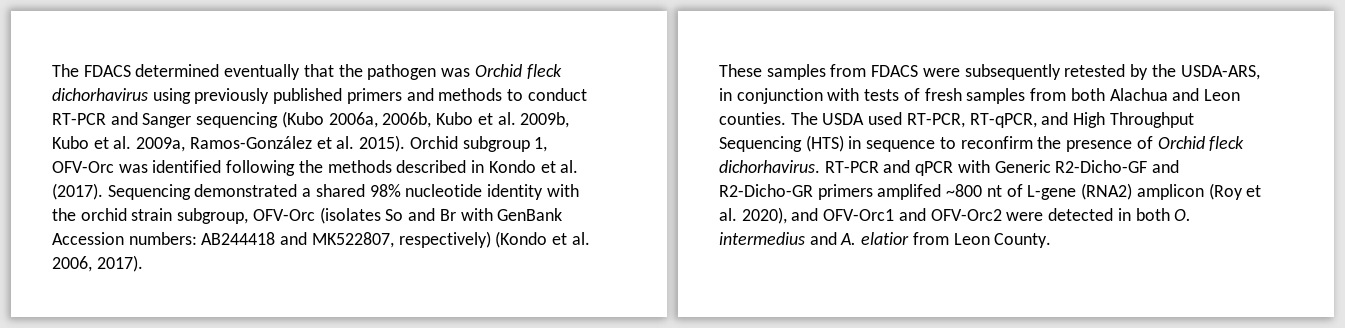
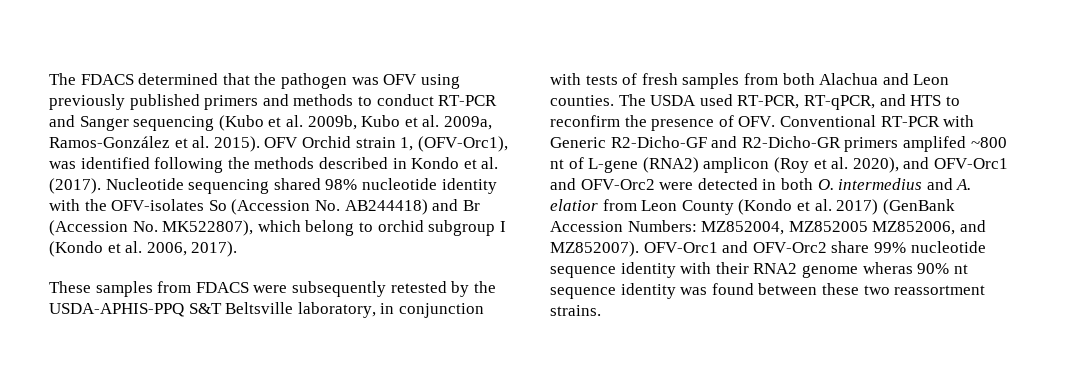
- The FDACS determined eventually that the pathogen was Orchid fleck dichorhavirus using previously published primers and methods to conduct RT-PCR and Sanger sequencing (Kubo 2006a, 2006b, Kubo et al. 2009b, Kubo et al. 2009a, Ramos-González et al. 2015).
+ The FDACS determined that the pathogen was OFV using previously published primers and methods to conduct RT-PCR and Sanger sequencing (Kubo et al. 2009b, Kubo et al. 2009a, Ramos-González et al. 2015).
- Orchid subgroup 1, OFV-Orc was identified following the methods described in Kondo et al. (2017).
+ OFV Orchid strain 1, (OFV-Orc1), was identified following the methods described in Kondo et al. (2017).
- Sequencing demonstrated a shared 98% nucleotide identity with the orchid strain subgroup, OFV-Orc (isolates So and Br with GenBank Accession numbers: AB244418 and MK522807, respectively) (Kondo et al. 2006, 2017).
+ Nucleotide sequencing shared 98% nucleotide identity with the OFV-isolates So (Accession No. AB244418) and Br (Accession No. MK522807), which belong to orchid subgroup I (Kondo et al. 2006, 2017).
- These samples from FDACS were subsequently retested by the USDA-ARS, in conjunction with tests of fresh samples from both Alachua and Leon counties.
+ These samples from FDACS were subsequently retested by the USDA-APHIS-PPQ S&T Beltsville laboratory, in conjunction with tests of fresh samples from both Alachua and Leon counties.
- The USDA used RT-PCR, RT-qPCR, and High Throughput Sequencing (HTS) in sequence to reconfirm the presence of Orchid fleck dichorhavirus. RT-PCR and qPCR with Generic R2-Dicho-GF and R2-Dicho-GR primers amplifed ~800 nt of L-gene (RNA2) amplicon (Roy et al. 2020), and OFV-Orc1 and OFV-Orc2 were detected in both O. intermedius and A. elatior from Leon County.
+ The USDA used RT-PCR, RT-qPCR, and HTS to reconfirm the presence of OFV. Conventional RT-PCR with Generic R2-Dicho-GF and R2-Dicho-GR primers amplifed ~800 nt of L-gene (RNA2) amplicon (Roy et al. 2020), and OFV-Orc1 and OFV-Orc2 were detected in both O. intermedius and A. elatior from Leon County (Kondo et al. 2017) (GenBank Accession Numbers: MZ852004, MZ852005 MZ852006, and MZ852007). OFV-Orc1 and OFV-Orc2 share 99% nucleotide sequence identity with their RNA2 genome wheras 90% nt sequence identity was found between these two reassortment strains.

